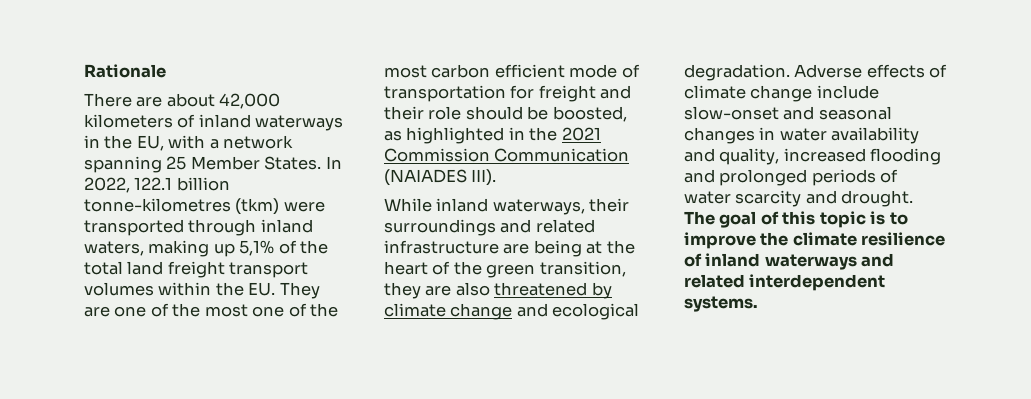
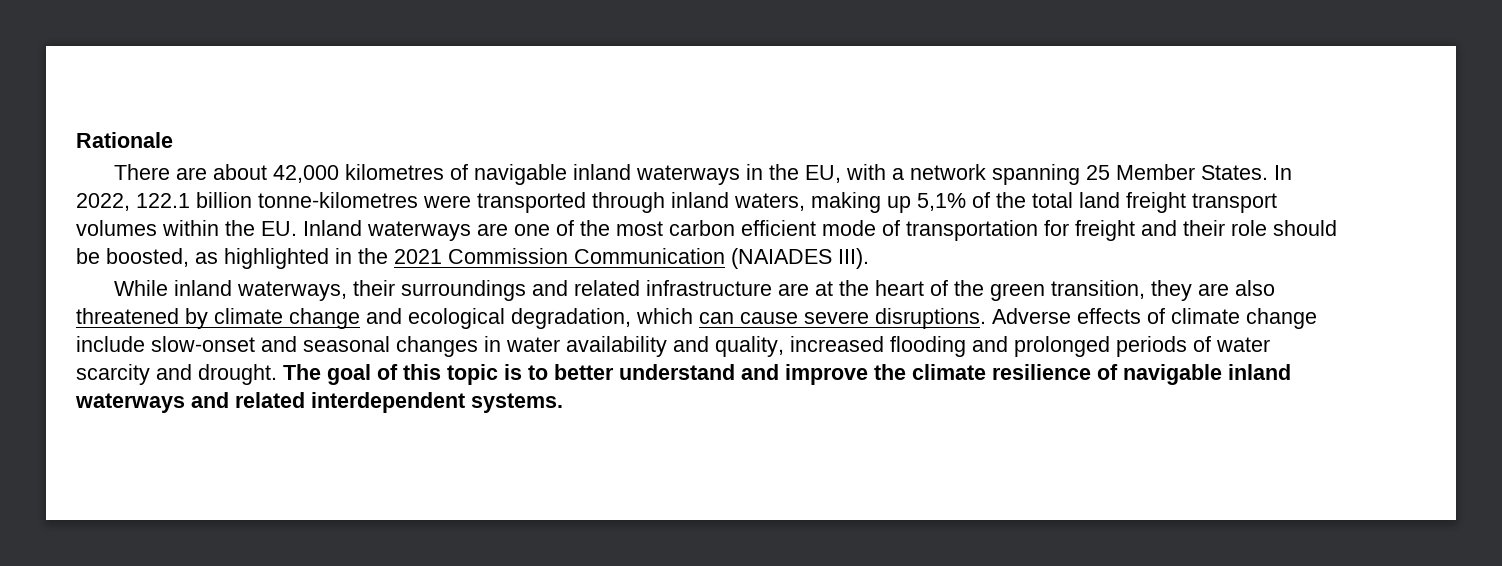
- There are about 42,000 kilometers of inland waterways in the EU, with a network spanning 25 Member States.
+ There are about 42,000 kilometres of navigable inland waterways in the EU, with a network spanning 25 Member States.
- In 2022, 122.1 billion tonne-kilometres (tkm) were transported through inland waters, making up 5,1% of the total land freight transport volumes within the EU. They are one of the most one of the most carbon efficient mode of transportation for freight and their role should be boosted, as highlighted in the 2021 Commission Communication (NAIADES III).
+ In 2022, 122.1 billion tonne-kilometres were transported through inland waters, making up 5,1% of the total land freight transport volumes within the EU. Inland waterways are one of the most carbon efficient mode of transportation for freight and their role should be boosted, as highlighted in the 2021 Commission Communication (NAIADES III).
- While inland waterways, their surroundings and related infrastructure are being at the heart of the green transition, they are also threatened by climate change and ecological degradation.
+ While inland waterways, their surroundings and related infrastructure are at the heart of the green transition, they are also threatened by climate change and ecological degradation, which can cause severe disruptions.
- The goal of this topic is to improve the climate resilience of inland waterways and related interdependent systems.
+ The goal of this topic is to better understand and improve the climate resilience of navigable inland waterways and related interdependent systems.

